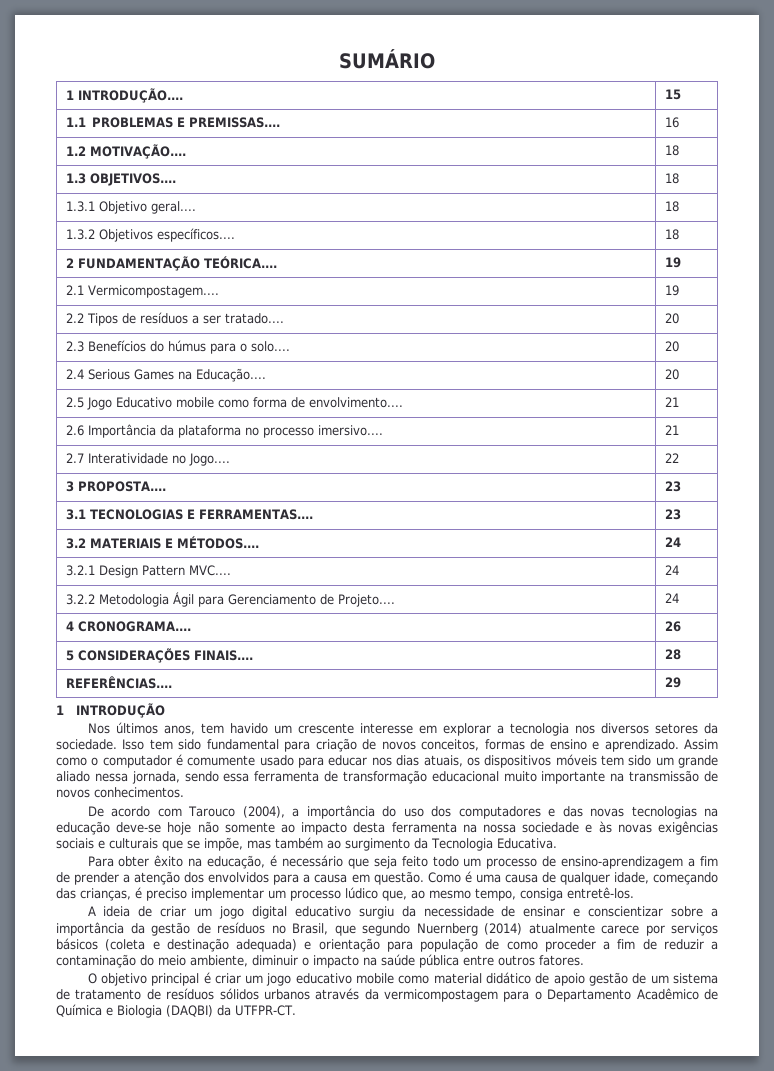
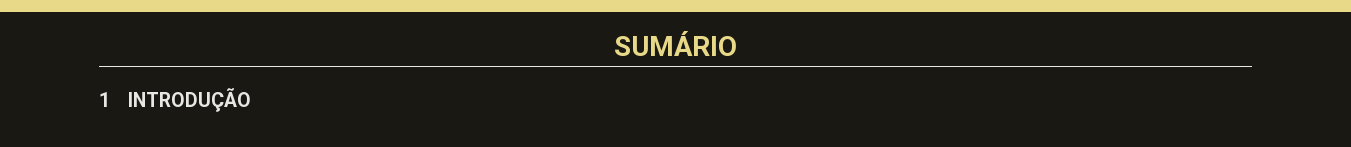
- 1 INTRODUÇÃO.... | 15
- 1.1 PROBLEMAS E PREMISSAS.... | 16
- 1.2 MOTIVAÇÃO.... | 18
- 1.3 OBJETIVOS.... | 18
- 1.3.1 Objetivo geral.... | 18
- 1.3.2 Objetivos específicos.... | 18
- 2 FUNDAMENTAÇÃO TEÓRICA.... | 19
- 2.1 Vermicompostagem.... | 19
- 2.2 Tipos de resíduos a ser tratado.... | 20
- 2.3 Benefícios do húmus para o solo.... | 20
- 2.4 Serious Games na Educação.... | 20
- 2.5 Jogo Educativo mobile como forma de envolvimento.... | 21
- 2.6 Importância da plataforma no processo imersivo.... | 21
- 2.7 Interatividade no Jogo.... | 22
- 3 PROPOSTA.... | 23
- 3.1 TECNOLOGIAS E FERRAMENTAS.... | 23
- 3.2 MATERIAIS E MÉTODOS.... | 24
- 3.2.1 Design Pattern MVC.... | 24
- 3.2.2 Metodologia Ágil para Gerenciamento de Projeto.... | 24
- 4 CRONOGRAMA.... | 26
- 5 CONSIDERAÇÕES FINAIS.... | 28
- REFERÊNCIAS.... | 29
  1 INTRODUÇÃO
- Nos últimos anos, tem havido um crescente interesse em explorar a tecnologia nos diversos setores da sociedade. Isso tem sido fundamental para criação de novos conceitos, formas de ensino e aprendizado. Assim como o computador é comumente usado para educar nos dias atuais, os dispositivos móveis tem sido um grande aliado nessa jornada, sendo essa ferramenta de transformação educacional muito importante na transmissão de novos conhecimentos.
- De acordo com Tarouco (2004), a importância do uso dos computadores e das novas tecnologias na educação deve-se hoje não somente ao impacto desta ferramenta na nossa sociedade e às novas exigências sociais e culturais que se impõe, mas também ao surgimento da Tecnologia Educativa.
- Para obter êxito na educação, é necessário que seja feito todo um processo de ensino-aprendizagem a fim de prender a atenção dos envolvidos para a causa em questão. Como é uma causa de qualquer idade, começando das crianças, é preciso implementar um processo lúdico que, ao mesmo tempo, consiga entretê-los.
- A ideia de criar um jogo digital educativo surgiu da necessidade de ensinar e conscientizar sobre a importância da gestão de resíduos no Brasil, que segundo Nuernberg (2014) atualmente carece por serviços básicos (coleta e destinação adequada) e orientação para população de como proceder a fim de reduzir a contaminação do meio ambiente, diminuir o impacto na saúde pública entre outros fatores.
- O objetivo principal é criar um jogo educativo mobile como material didático de apoio gestão de um sistema de tratamento de resíduos sólidos urbanos através da vermicompostagem para o Departamento Acadêmico de Química e Biologia (DAQBI) da UTFPR-CT.

